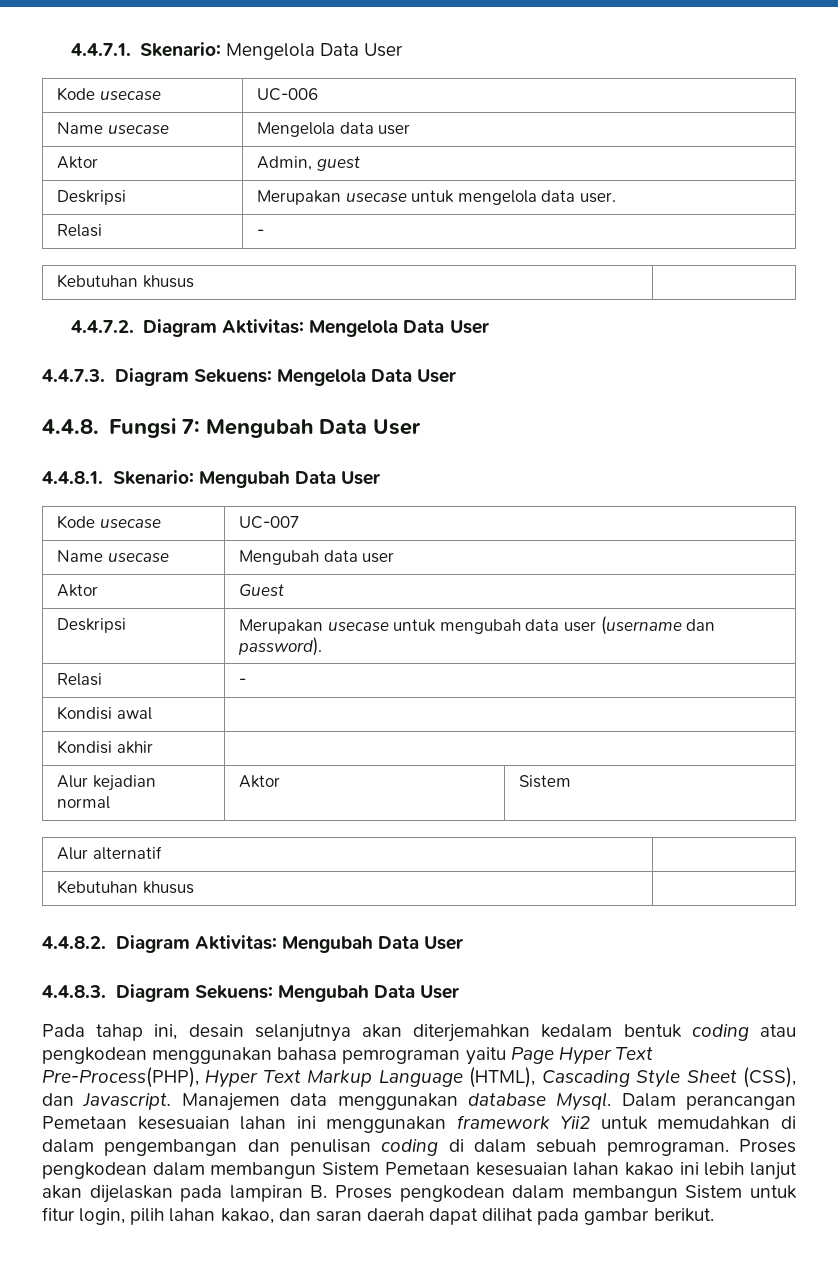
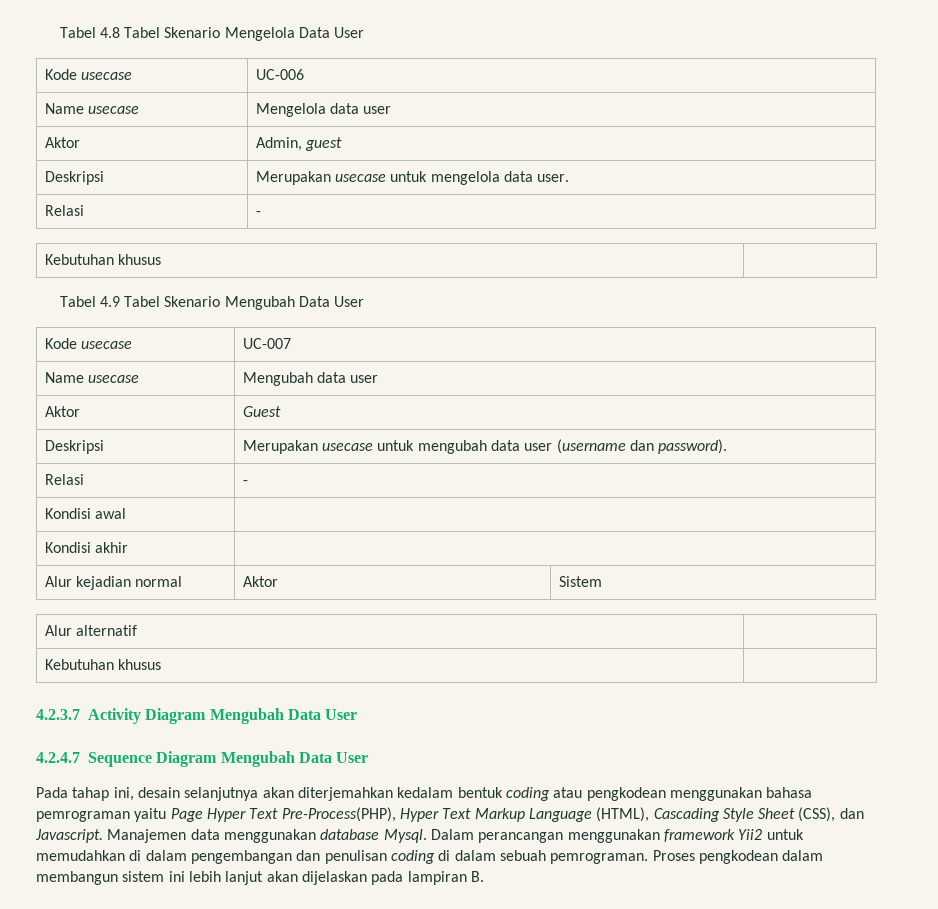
- 4.4.7.1. Skenario: Mengelola Data User
+ Tabel 4.8 Tabel Skenario Mengelola Data User
- 4.4.7.2. Diagram Aktivitas: Mengelola Data User
- 4.4.7.3. Diagram Sekuens: Mengelola Data User
- 4.4.8. Fungsi 7: Mengubah Data User
- 4.4.8.1. Skenario: Mengubah Data User
+ Tabel 4.9 Tabel Skenario Mengubah Data User
- 4.4.8.2. Diagram Aktivitas: Mengubah Data User
- 4.4.8.3. Diagram Sekuens: Mengubah Data User
+ 4.2.3.7 Activity Diagram Mengubah Data User
+ 4.2.4.7 Sequence Diagram Mengubah Data User
- Dalam perancangan Pemetaan kesesuaian lahan ini menggunakan framework Yii2 untuk memudahkan di dalam pengembangan dan penulisan coding di dalam sebuah pemrograman.
+ Dalam perancangan menggunakan framework Yii2 untuk memudahkan di dalam pengembangan dan penulisan coding di dalam sebuah pemrograman.
- Proses pengkodean dalam membangun Sistem Pemetaan kesesuaian lahan kakao ini lebih lanjut akan dijelaskan pada lampiran B. Proses pengkodean dalam membangun Sistem untuk fitur login, pilih lahan kakao, dan saran daerah dapat dilihat pada gambar berikut.
+ Proses pengkodean dalam membangun sistem ini lebih lanjut akan dijelaskan pada lampiran B.

